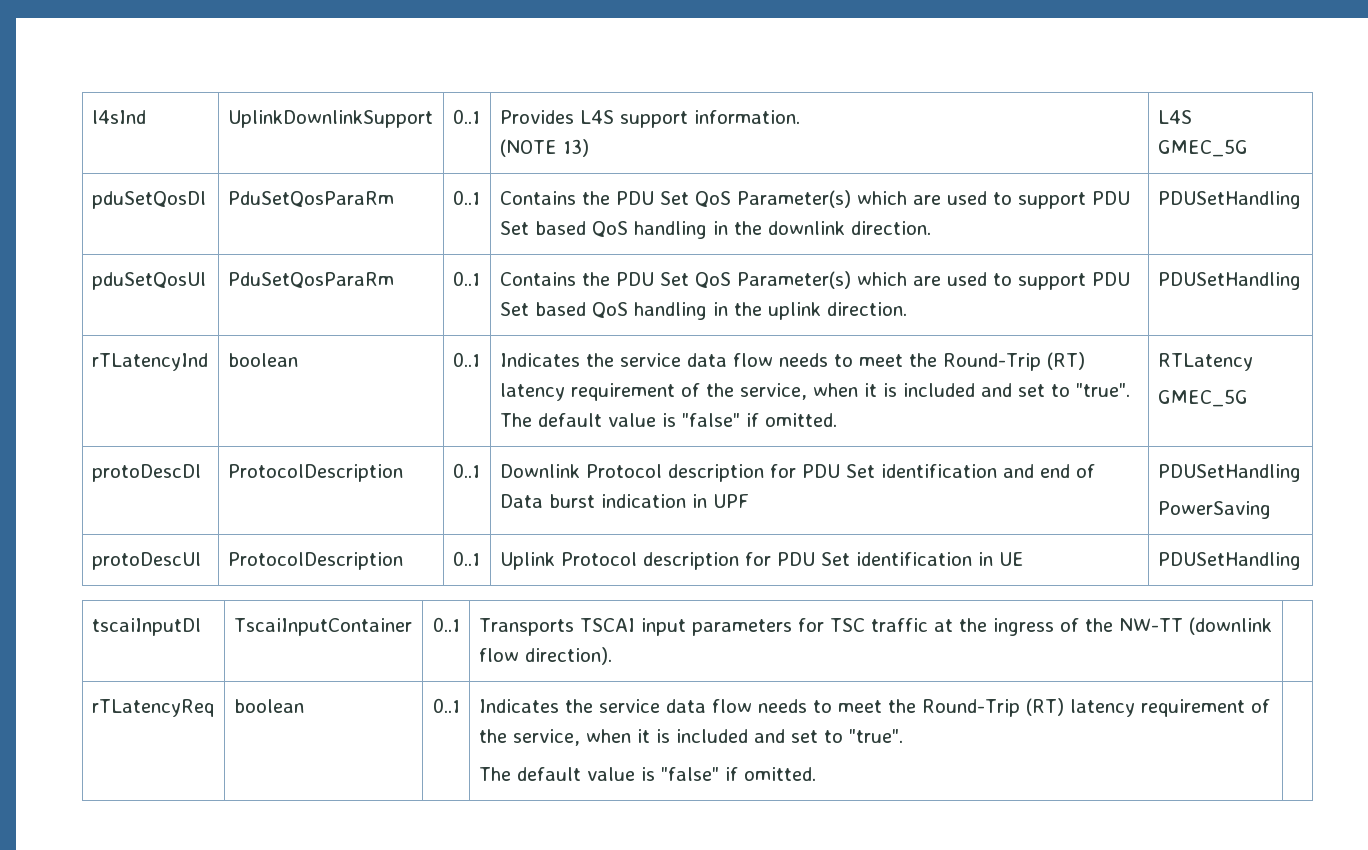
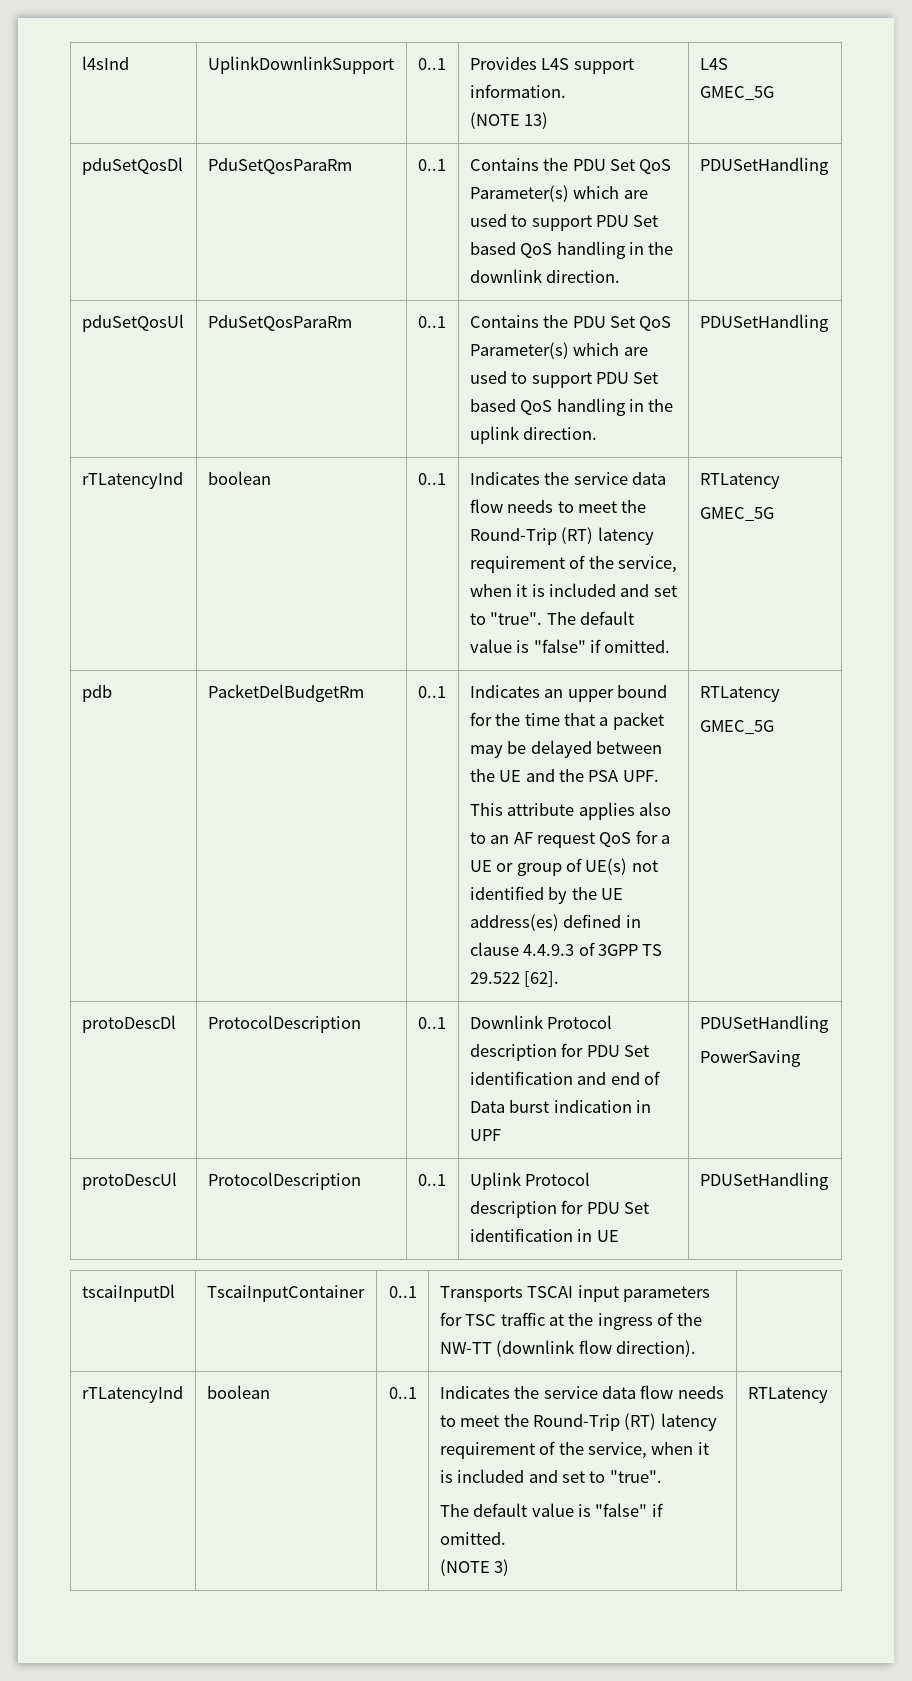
+ pdb | PacketDelBudgetRm | 0..1 | Indicates an upper bound for the time that a packet may be delayed between the UE and the PSA UPF.
+ This attribute applies also to an AF request QoS for a UE or group of UE(s) not identified by the UE address(es) defined in clause 4.4.9.3 of 3GPP TS 29.522 [62]. | RTLatency
+ GMEC_5G
  tscaiInputDl | TscaiInputContainer | 0..1 | Transports TSCAI input parameters for TSC traffic at the ingress of the NW-TT (downlink flow direction). |
- rTLatencyReq | boolean | 0..1 | Indicates the service data flow needs to meet the Round-Trip (RT) latency requirement of the service, when it is included and set to "true".
- The default value is "false" if omitted. |
+ rTLatencyInd | boolean | 0..1 | Indicates the service data flow needs to meet the Round-Trip (RT) latency requirement of the service, when it is included and set to "true".
+ The default value is "false" if omitted.
+ (NOTE 3) | RTLatency

